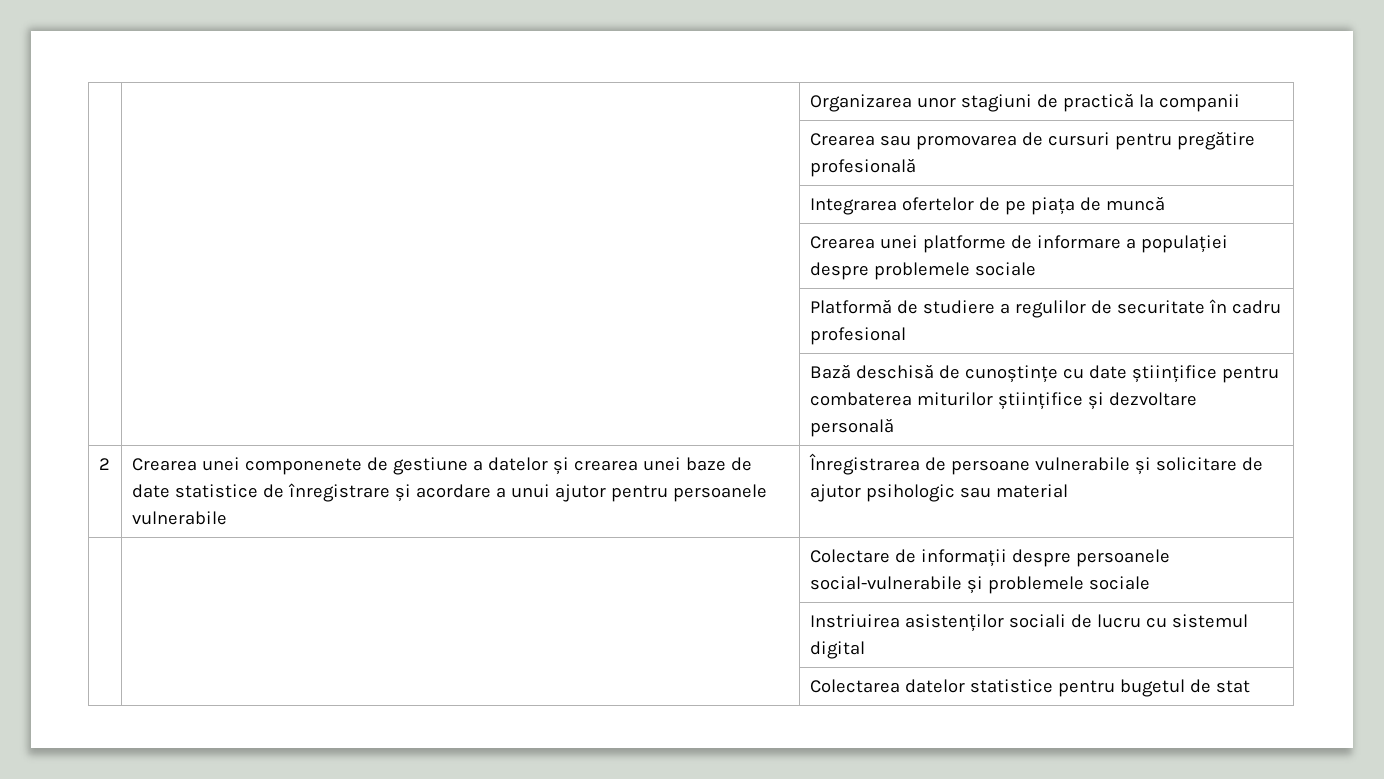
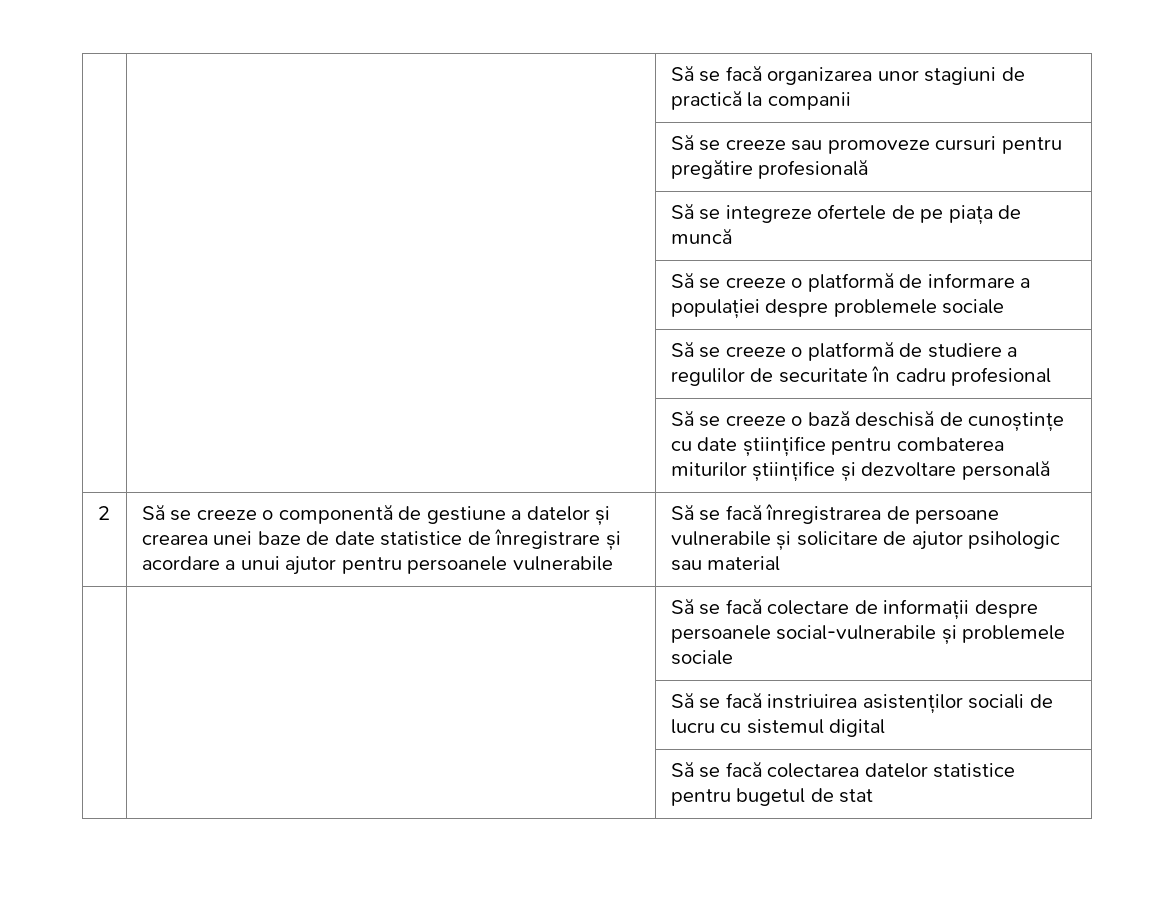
- | | Organizarea unor stagiuni de practică la companii
+ | | Să se facă organizarea unor stagiuni de practică la companii
- | | Crearea sau promovarea de cursuri pentru pregătire profesională
+ | | Să se creeze sau promoveze cursuri pentru pregătire profesională
- | | Integrarea ofertelor de pe piața de muncă
+ | | Să se integreze ofertele de pe piața de muncă
- | | Crearea unei platforme de informare a populației despre problemele sociale
+ | | Să se creeze o platformă de informare a populației despre problemele sociale
- | | Platformă de studiere a regulilor de securitate în cadru profesional
+ | | Să se creeze o platformă de studiere a regulilor de securitate în cadru profesional
- | | Bază deschisă de cunoștințe cu date științifice pentru combaterea miturilor științifice și dezvoltare personală
+ | | Să se creeze o bază deschisă de cunoștințe cu date științifice pentru combaterea miturilor științifice și dezvoltare personală
- Crearea unei componenete de gestiune a datelor și crearea unei baze de date statistice de înregistrare și acordare a unui ajutor pentru persoanele vulnerabile
+ Să se creeze o componentă de gestiune a datelor și crearea unei baze de date statistice de înregistrare și acordare a unui ajutor pentru persoanele vulnerabile
- Înregistrarea de persoane vulnerabile și solicitare de ajutor psihologic sau material
+ Să se facă înregistrarea de persoane vulnerabile și solicitare de ajutor psihologic sau material
- | | Colectare de informații despre persoanele social-vulnerabile și problemele sociale
+ | | Să se facă colectare de informații despre persoanele social-vulnerabile și problemele sociale
- | | Instriuirea asistenților sociali de lucru cu sistemul digital
+ | | Să se facă instriuirea asistenților sociali de lucru cu sistemul digital
- | | Colectarea datelor statistice pentru bugetul de stat
+ | | Să se facă colectarea datelor statistice pentru bugetul de stat

